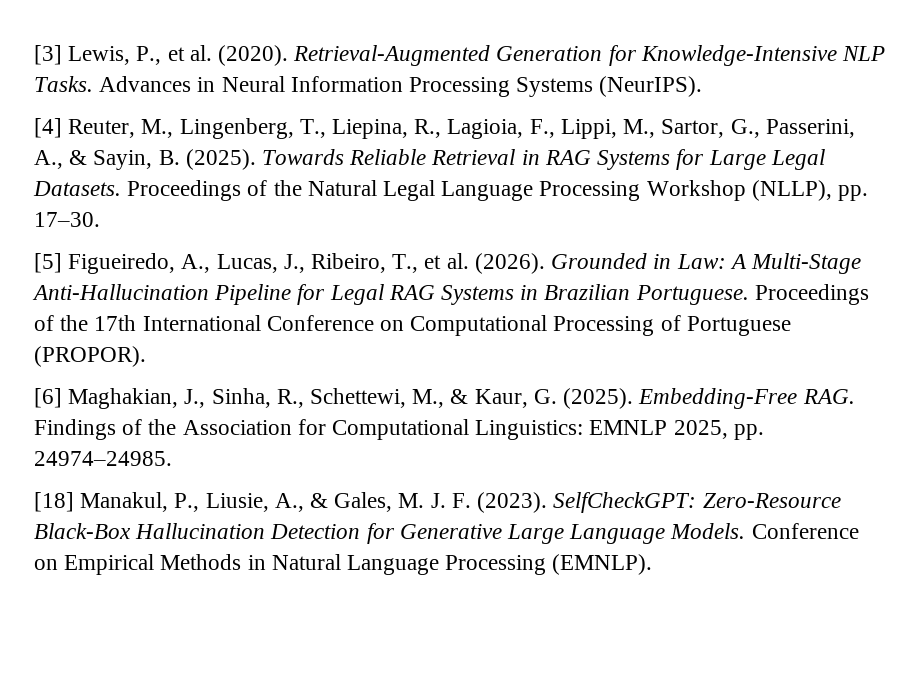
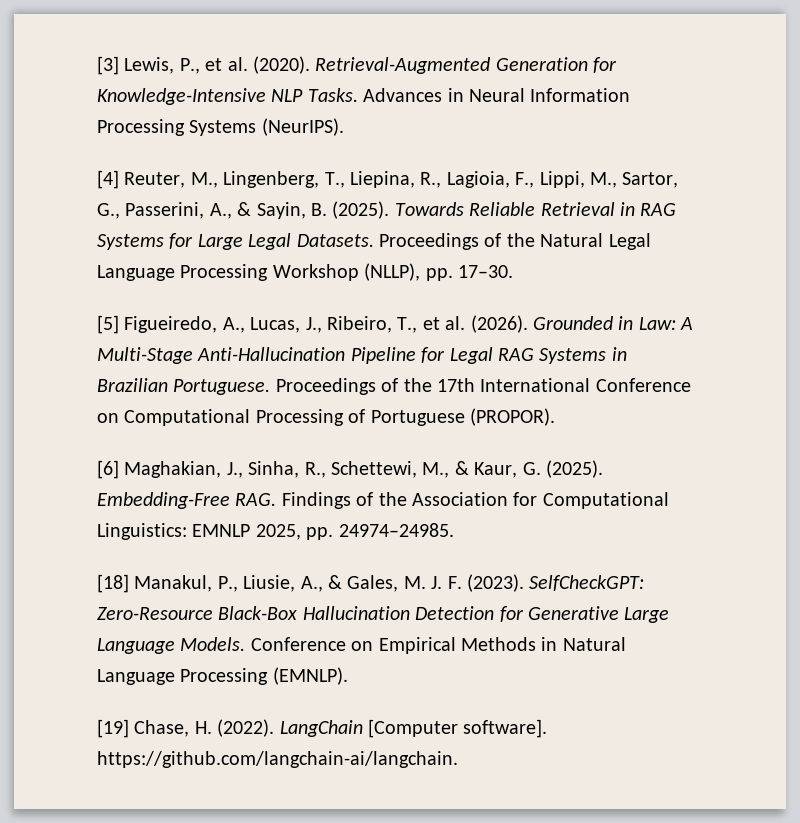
+ [19] Chase, H. (2022). LangChain [Computer software]. https://github.com/langchain-ai/langchain.

